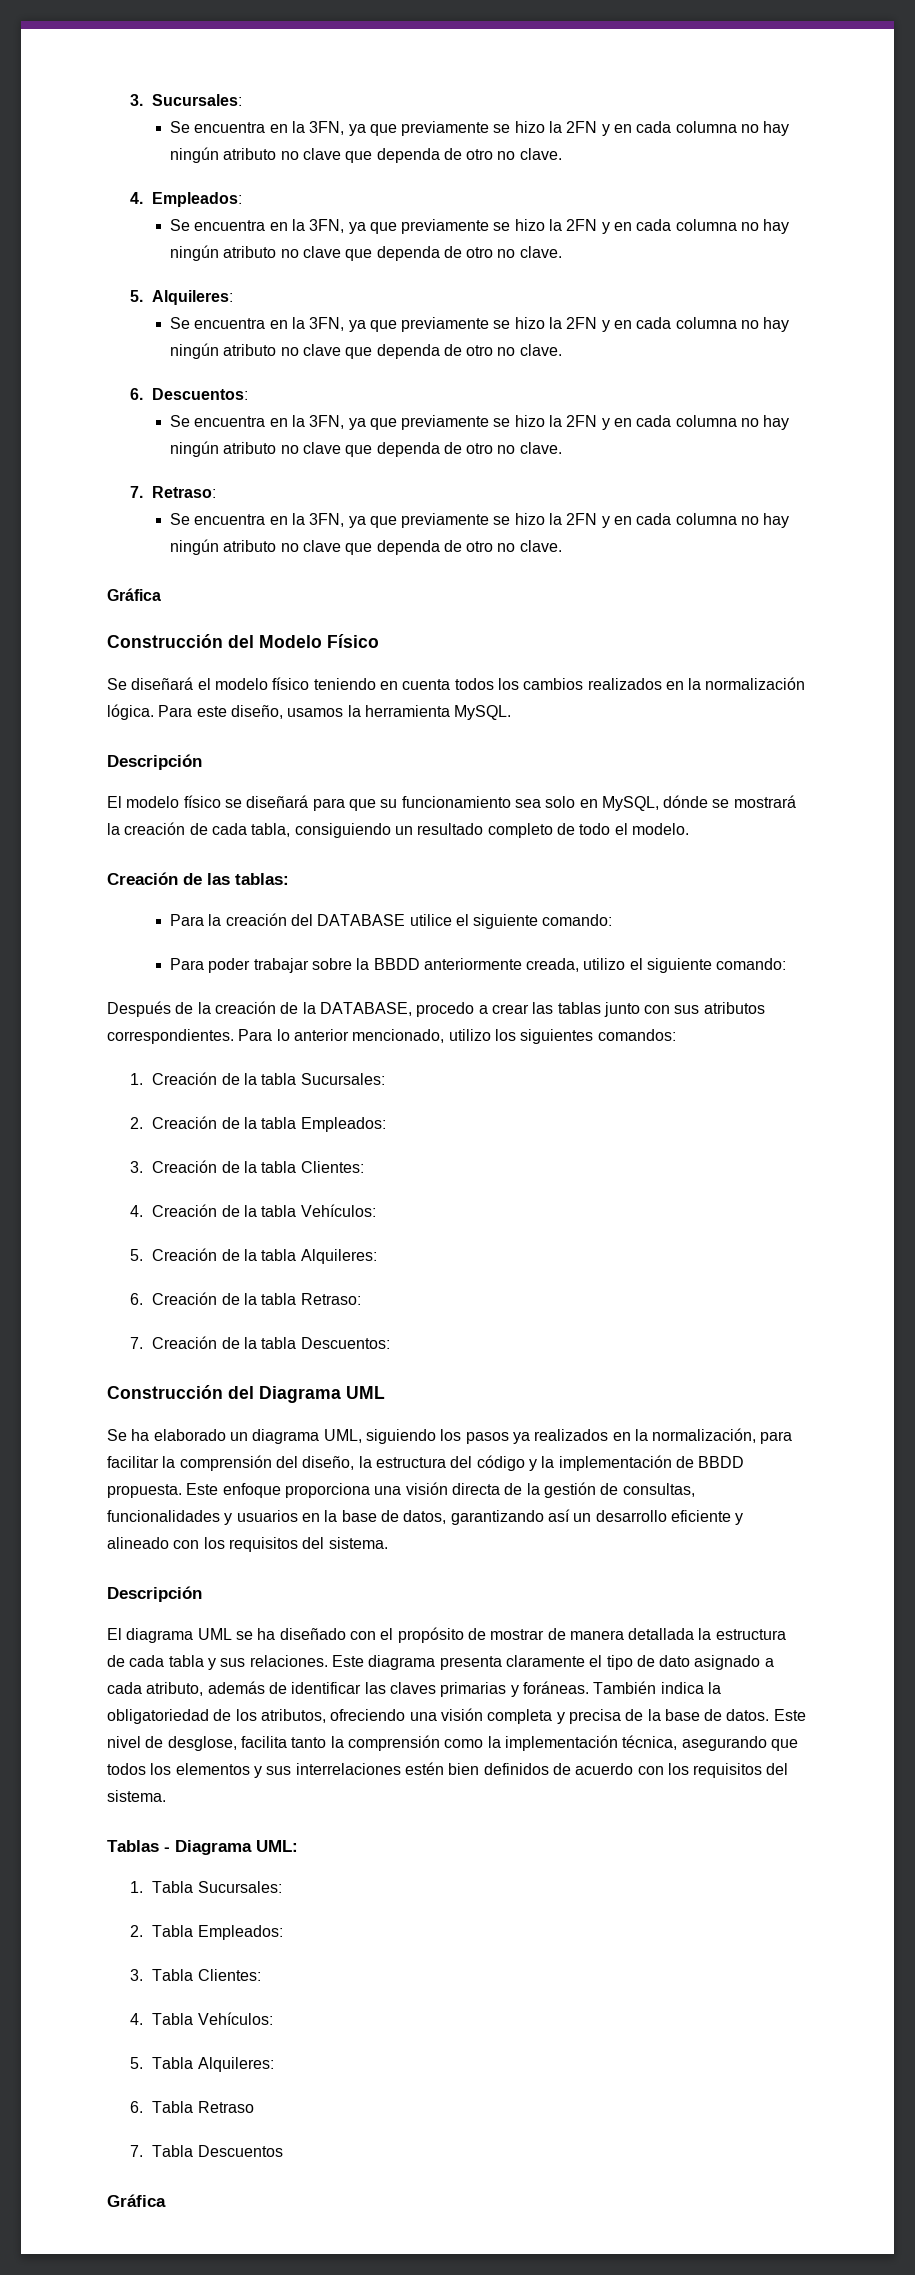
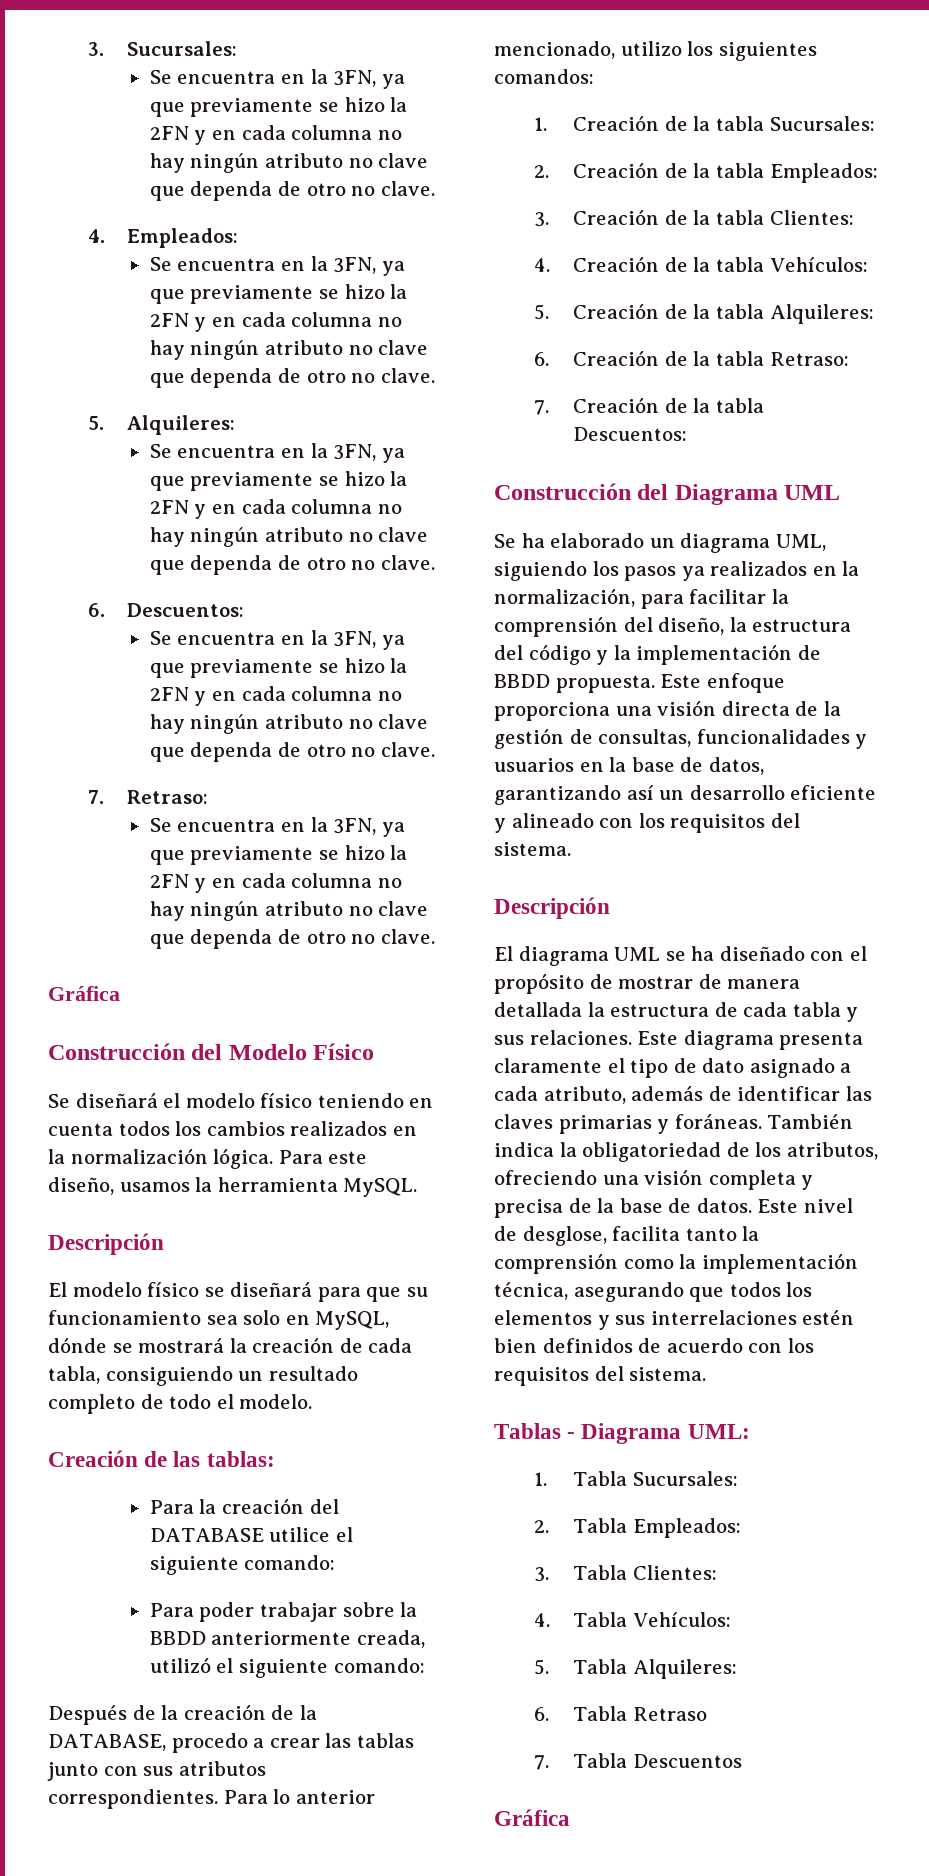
- Para poder trabajar sobre la BBDD anteriormente creada, utilizo el siguiente comando:
+ Para poder trabajar sobre la BBDD anteriormente creada, utilizó el siguiente comando:

